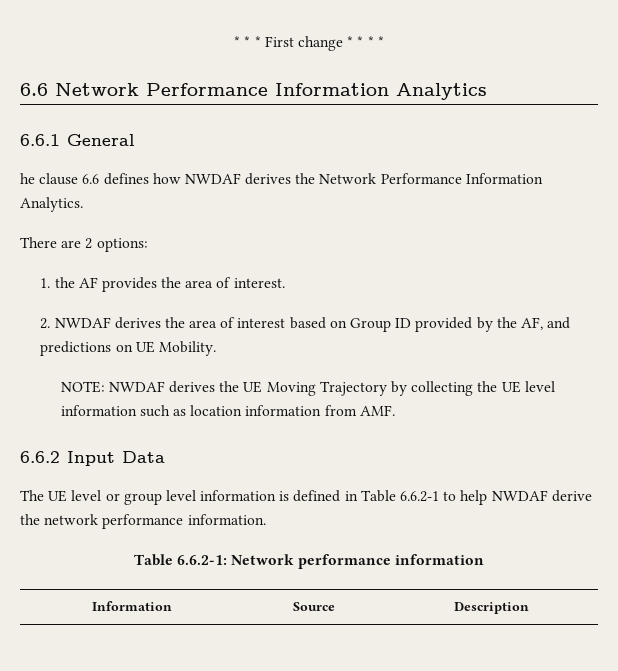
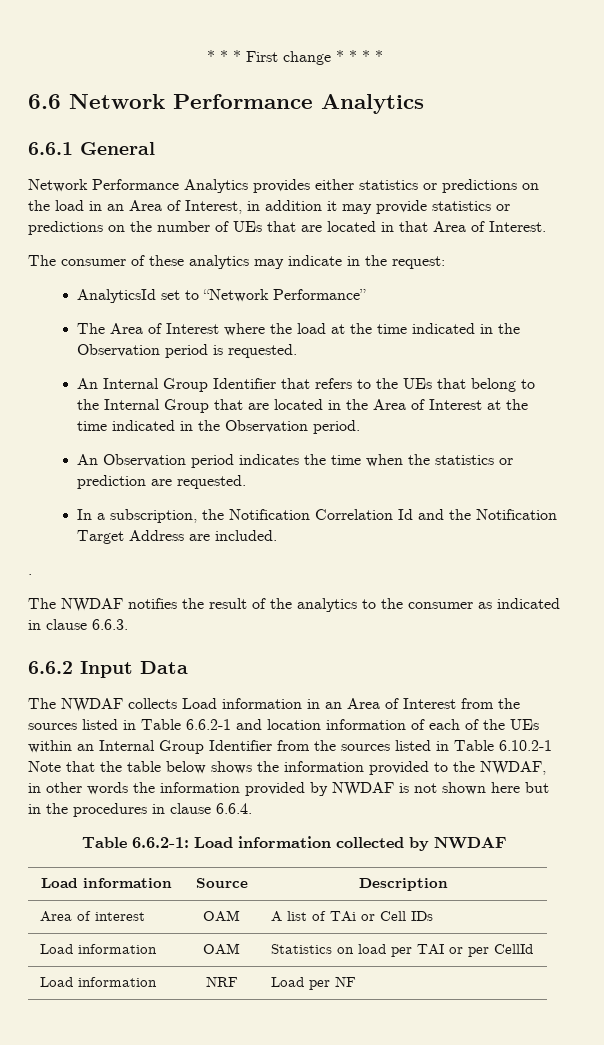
- 6.6 Network Performance Information Analytics
+ 6.6 Network Performance Analytics
- he clause 6.6 defines how NWDAF derives the Network Performance Information Analytics.
- There are 2 options:
- 1. the AF provides the area of interest.
- 2. NWDAF derives the area of interest based on Group ID provided by the AF, and predictions on UE Mobility.
- NOTE: NWDAF derives the UE Moving Trajectory by collecting the UE level information such as location information from AMF.
+ Network Performance Analytics provides either statistics or predictions on the load in an Area of Interest, in addition it may provide statistics or predictions on the number of UEs that are located in that Area of Interest.
+ The consumer of these analytics may indicate in the request:
+ AnalyticsId set to “Network Performance”
+ The Area of Interest where the load at the time indicated in the Observation period is requested.
+ An Internal Group Identifier that refers to the UEs that belong to the Internal Group that are located in the Area of Interest at the time indicated in the Observation period.
+ An Observation period indicates the time when the statistics or prediction are requested.
+ In a subscription, the Notification Correlation Id and the Notification Target Address are included.
+ .
+ The NWDAF notifies the result of the analytics to the consumer as indicated in clause 6.6.3.
  6.6.2 Input Data
- The UE level or group level information is defined in Table 6.6.2-1 to help NWDAF derive the network performance information.
+ The NWDAF collects Load information in an Area of Interest from the sources listed in Table 6.6.2-1 and location information of each of the UEs within an Internal Group Identifier from the sources listed in Table 6.10.2-1 Note that the table below shows the information provided to the NWDAF, in other words the information provided by NWDAF is not shown here but in the procedures in clause 6.6.4.
- Table 6.6.2-1: Network performance information
- Information | Source | Description
+ Table 6.6.2-1: Load information collected by NWDAF
+ Load information | Source | Description
+ Area of interest | OAM | A list of TAi or Cell IDs
+ Load information | OAM | Statistics on load per TAI or per CellId
+ Load information | NRF | Load per NF

